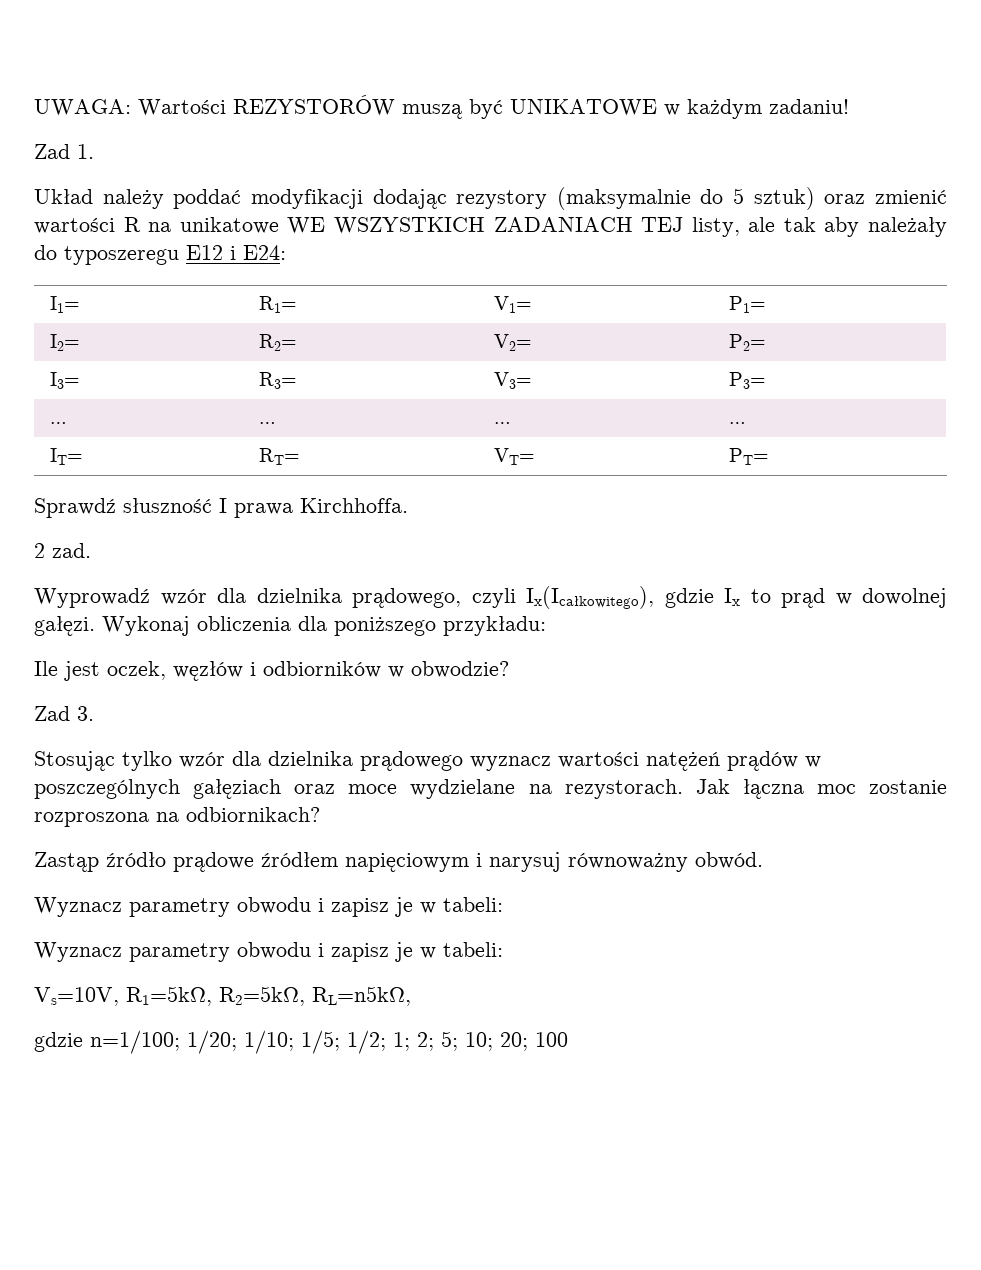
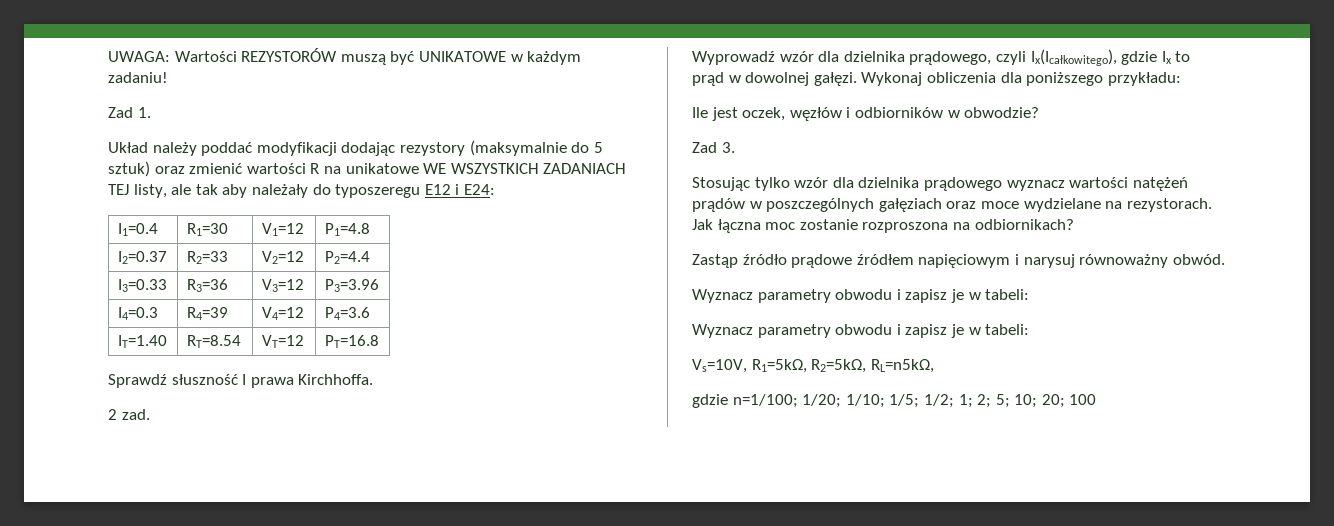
- I1= | R1= | V1= | P1=
- I2= | R2= | V2= | P2=
- I3= | R3= | V3= | P3=
- … | … | … | …
- IT= | RT= | VT= | PT=
+ I1=0.4 | R1=30 | V1=12 | P1=4.8
+ I2=0.37 | R2=33 | V2=12 | P2=4.4
+ I3=0.33 | R3=36 | V3=12 | P3=3.96
+ I4=0.3 | R4=39 | V4=12 | P4=3.6
+ IT=1.40 | RT=8.54 | VT=12 | PT=16.8

